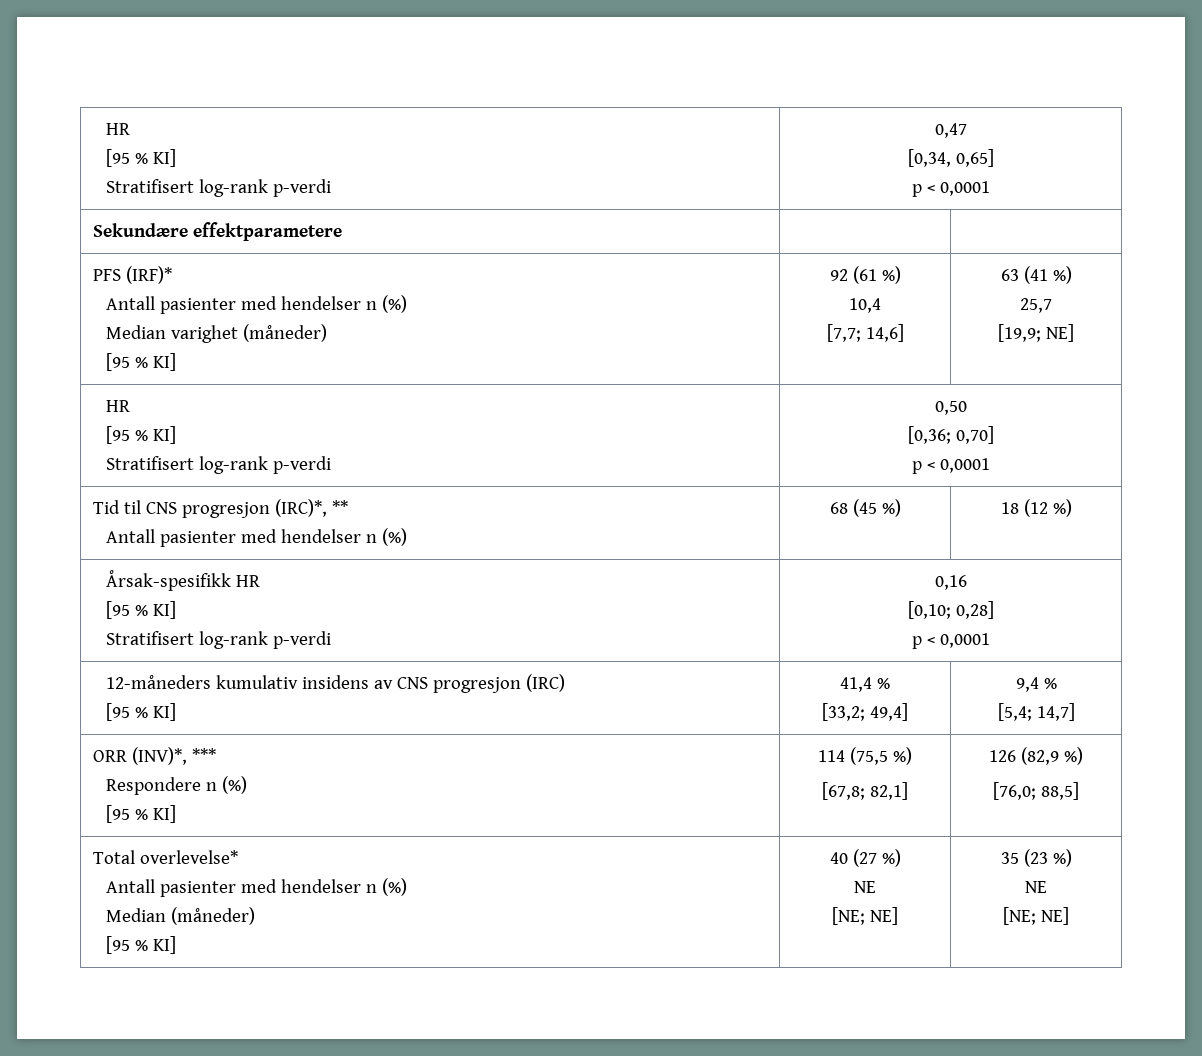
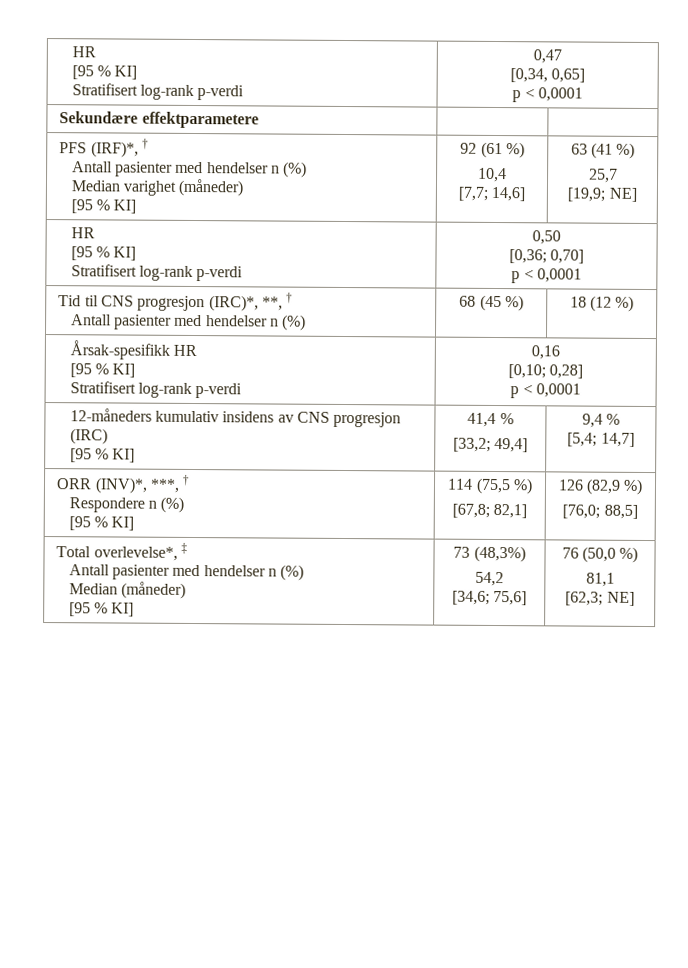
- PFS (IRF)*
+ PFS (IRF)*, †
- Tid til CNS progresjon (IRC)*, **
+ Tid til CNS progresjon (IRC)*, **, †
- ORR (INV)*, ***
+ ORR (INV)*, ***, †
- Total overlevelse*
+ Total overlevelse*, ‡
  Antall pasienter med hendelser n (%)
  Median (måneder)
- [95 % KI] | 40 (27 %)
- NE
- [NE; NE] | 35 (23 %)
- NE
- [NE; NE]
+ [95 % KI] | 73 (48,3%)
+ 54,2
+ [34,6; 75,6] | 76 (50,0 %)
+ 81,1
+ [62,3; NE]

